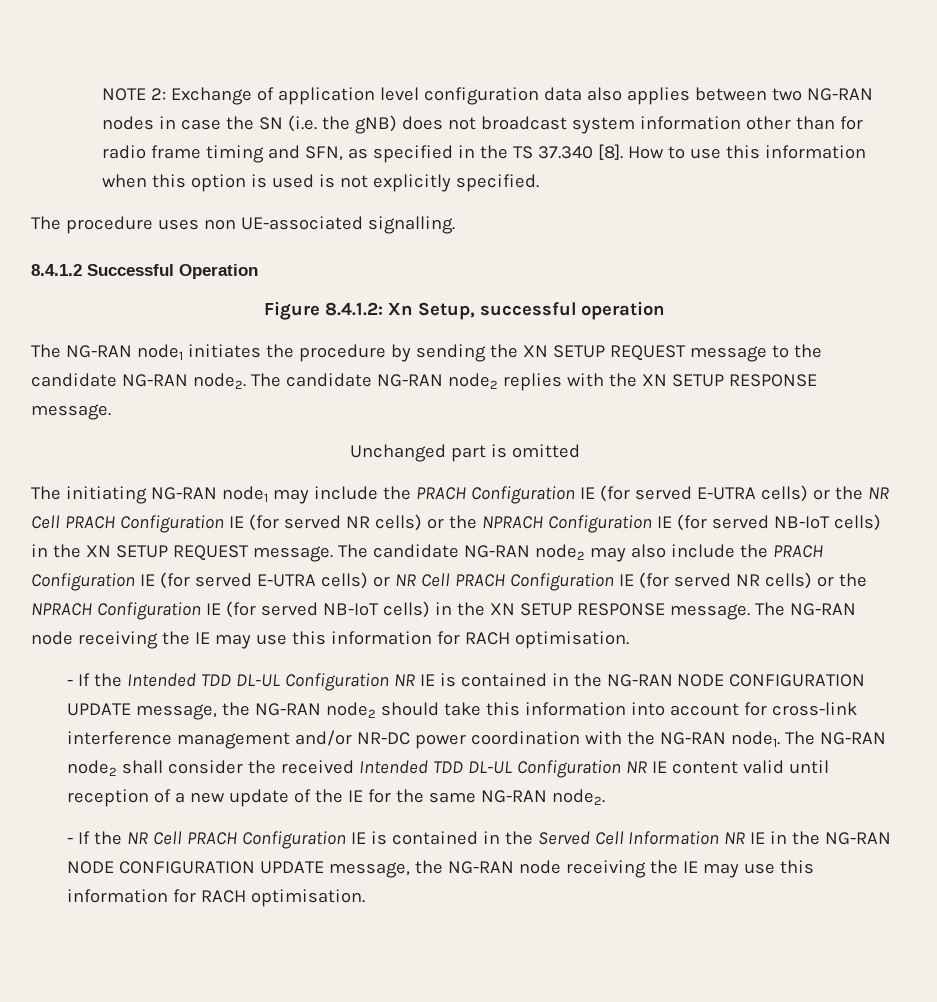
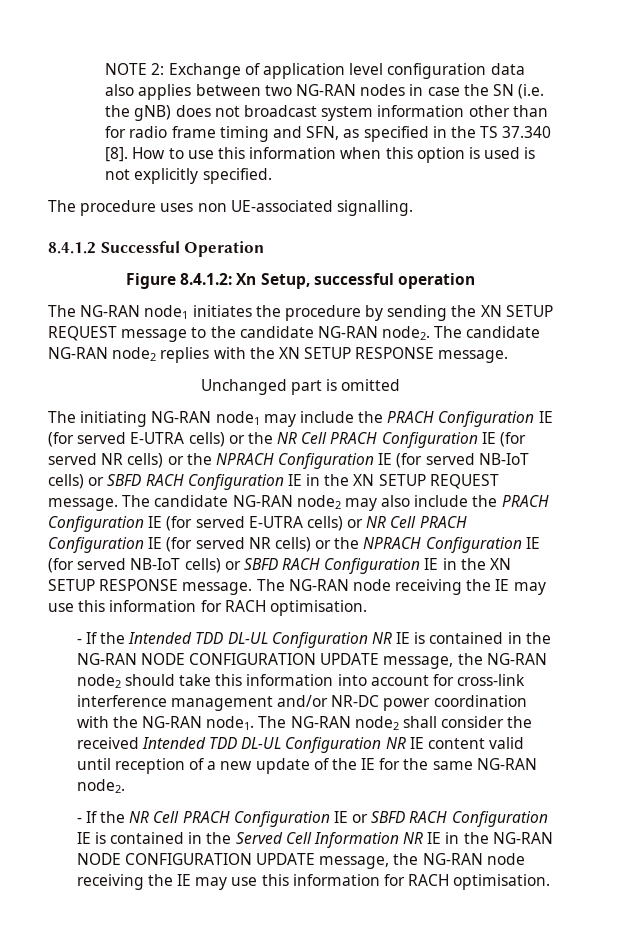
- The initiating NG-RAN node1 may include the PRACH Configuration IE (for served E-UTRA cells) or the NR Cell PRACH Configuration IE (for served NR cells) or the NPRACH Configuration IE (for served NB-IoT cells) in the XN SETUP REQUEST message.
+ The initiating NG-RAN node1 may include the PRACH Configuration IE (for served E-UTRA cells) or the NR Cell PRACH Configuration IE (for served NR cells) or the NPRACH Configuration IE (for served NB-IoT cells) or SBFD RACH Configuration IE in the XN SETUP REQUEST message.
- The candidate NG-RAN node2 may also include the PRACH Configuration IE (for served E-UTRA cells) or NR Cell PRACH Configuration IE (for served NR cells) or the NPRACH Configuration IE (for served NB-IoT cells) in the XN SETUP RESPONSE message.
+ The candidate NG-RAN node2 may also include the PRACH Configuration IE (for served E-UTRA cells) or NR Cell PRACH Configuration IE (for served NR cells) or the NPRACH Configuration IE (for served NB-IoT cells) or SBFD RACH Configuration IE in the XN SETUP RESPONSE message.
- - If the NR Cell PRACH Configuration IE is contained in the Served Cell Information NR IE in the NG-RAN NODE CONFIGURATION UPDATE message, the NG-RAN node receiving the IE may use this information for RACH optimisation.
+ - If the NR Cell PRACH Configuration IE or SBFD RACH Configuration IE is contained in the Served Cell Information NR IE in the NG-RAN NODE CONFIGURATION UPDATE message, the NG-RAN node receiving the IE may use this information for RACH optimisation.

